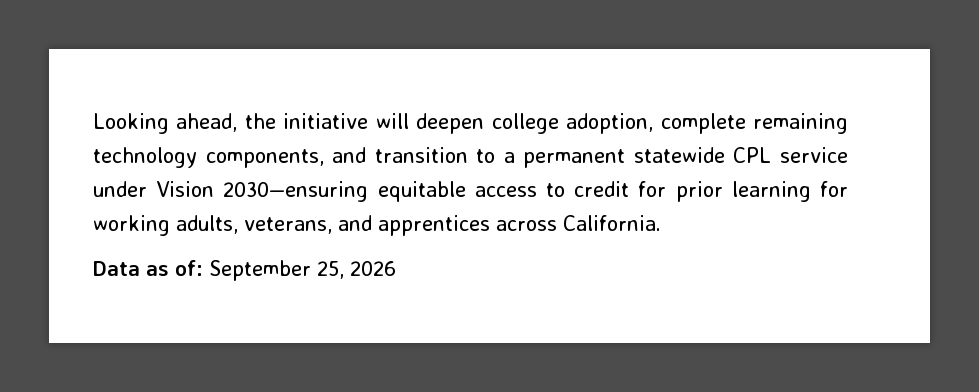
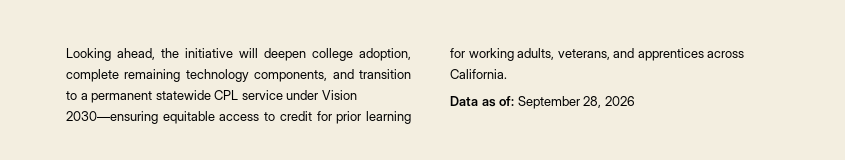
- Data as of: September 25, 2026
+ Data as of: September 28, 2026

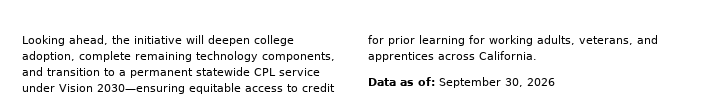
- Data as of: September 28, 2026
+ Data as of: September 30, 2026

